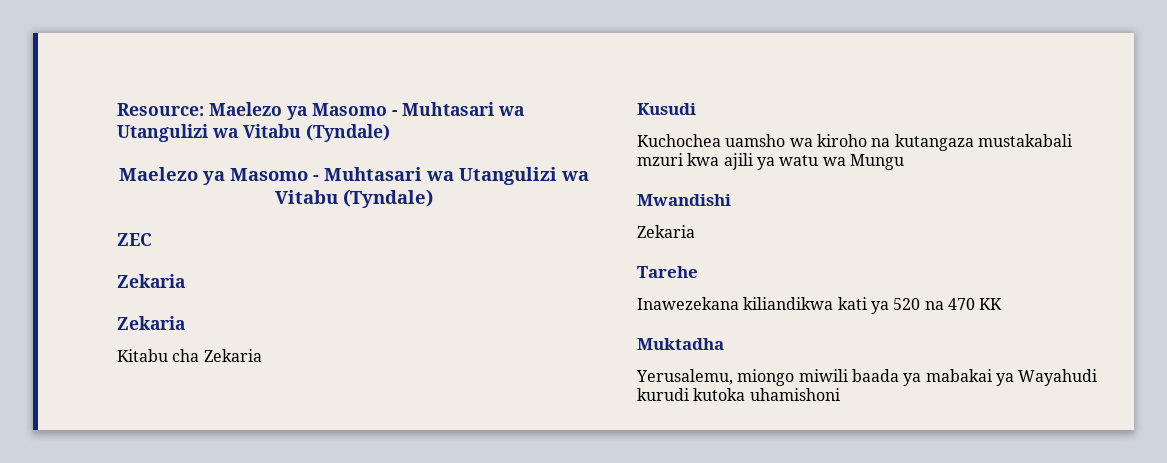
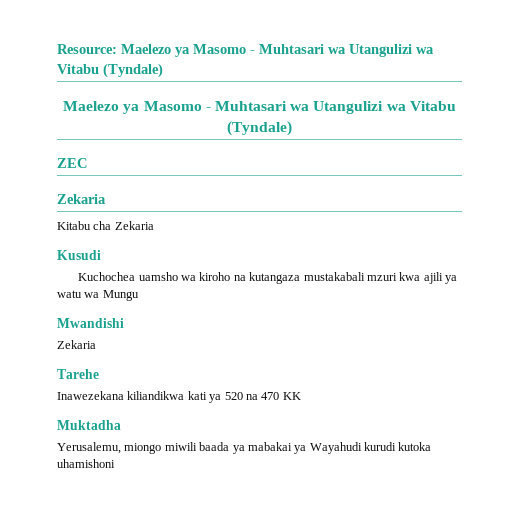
  ZEC
- Zekaria

